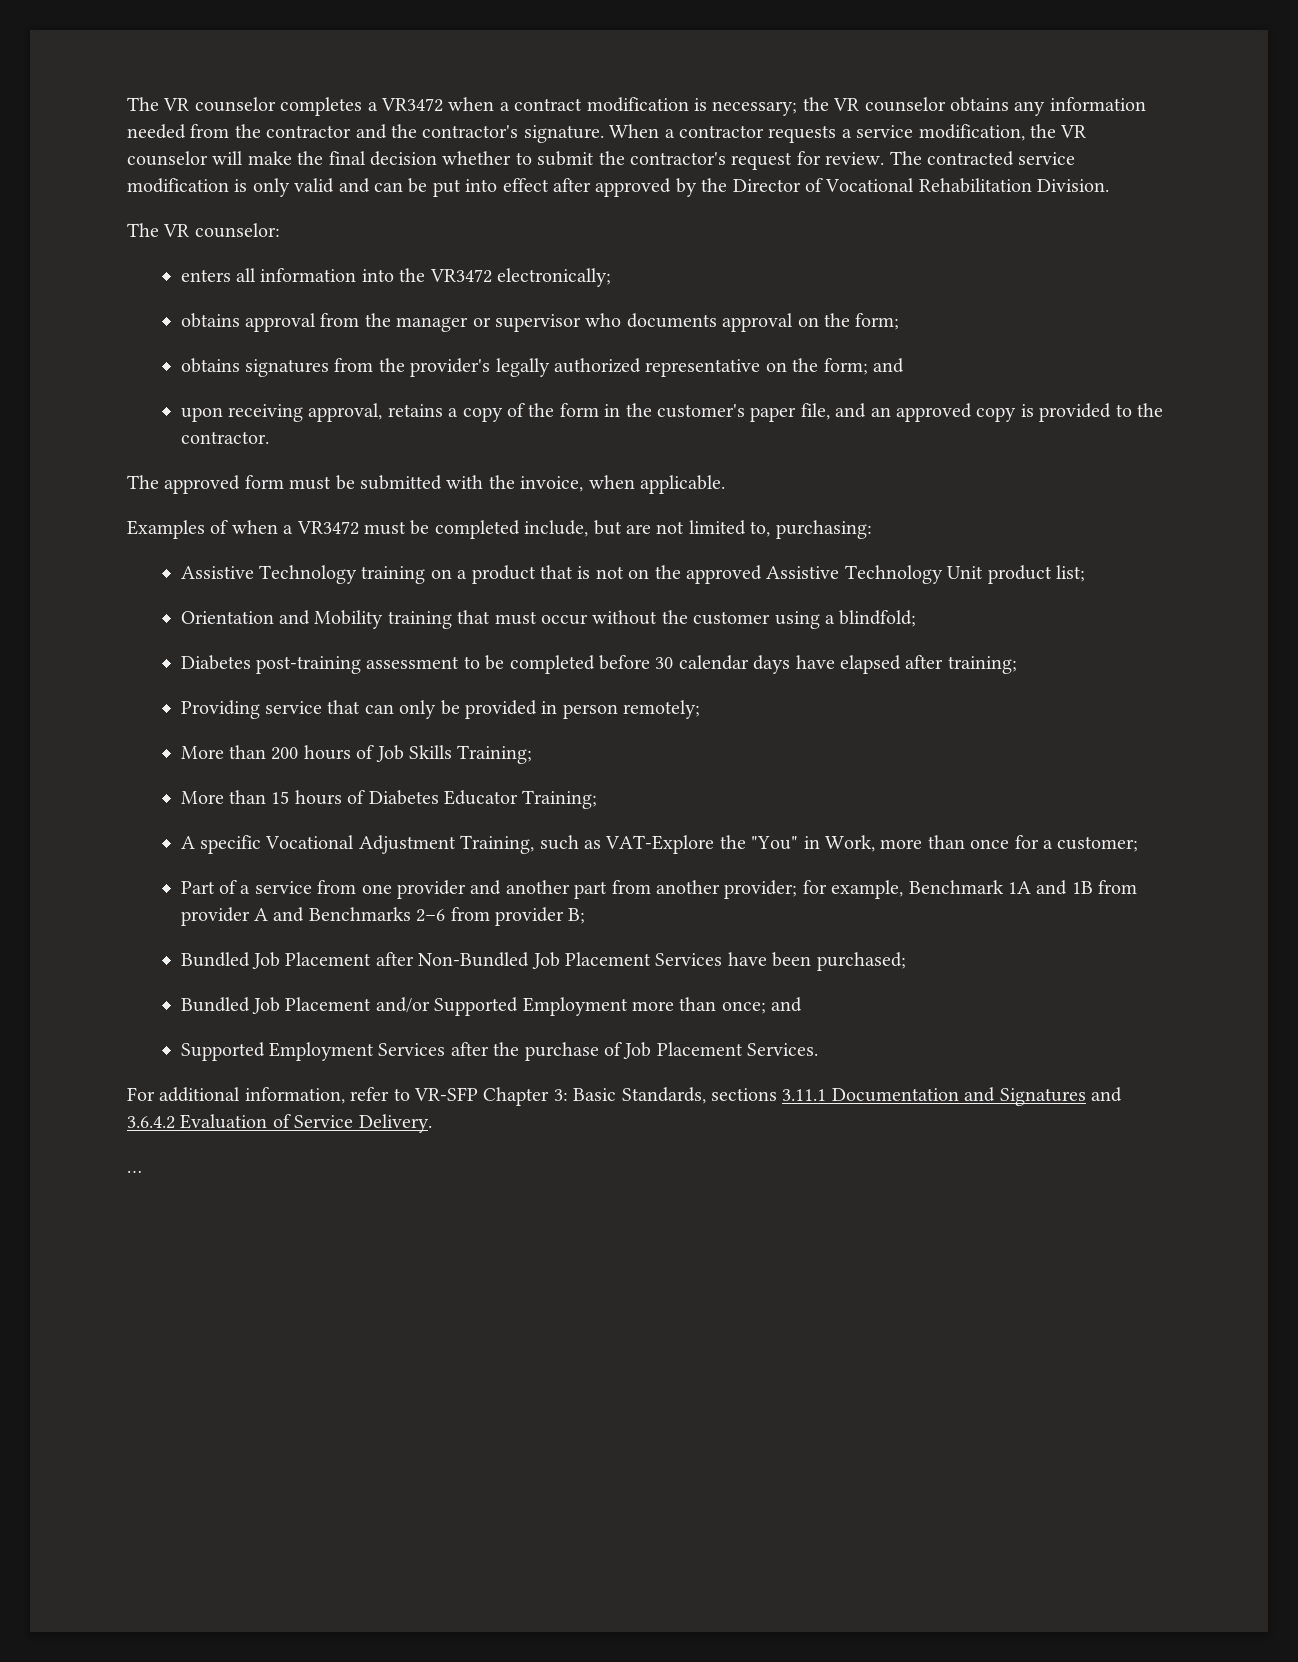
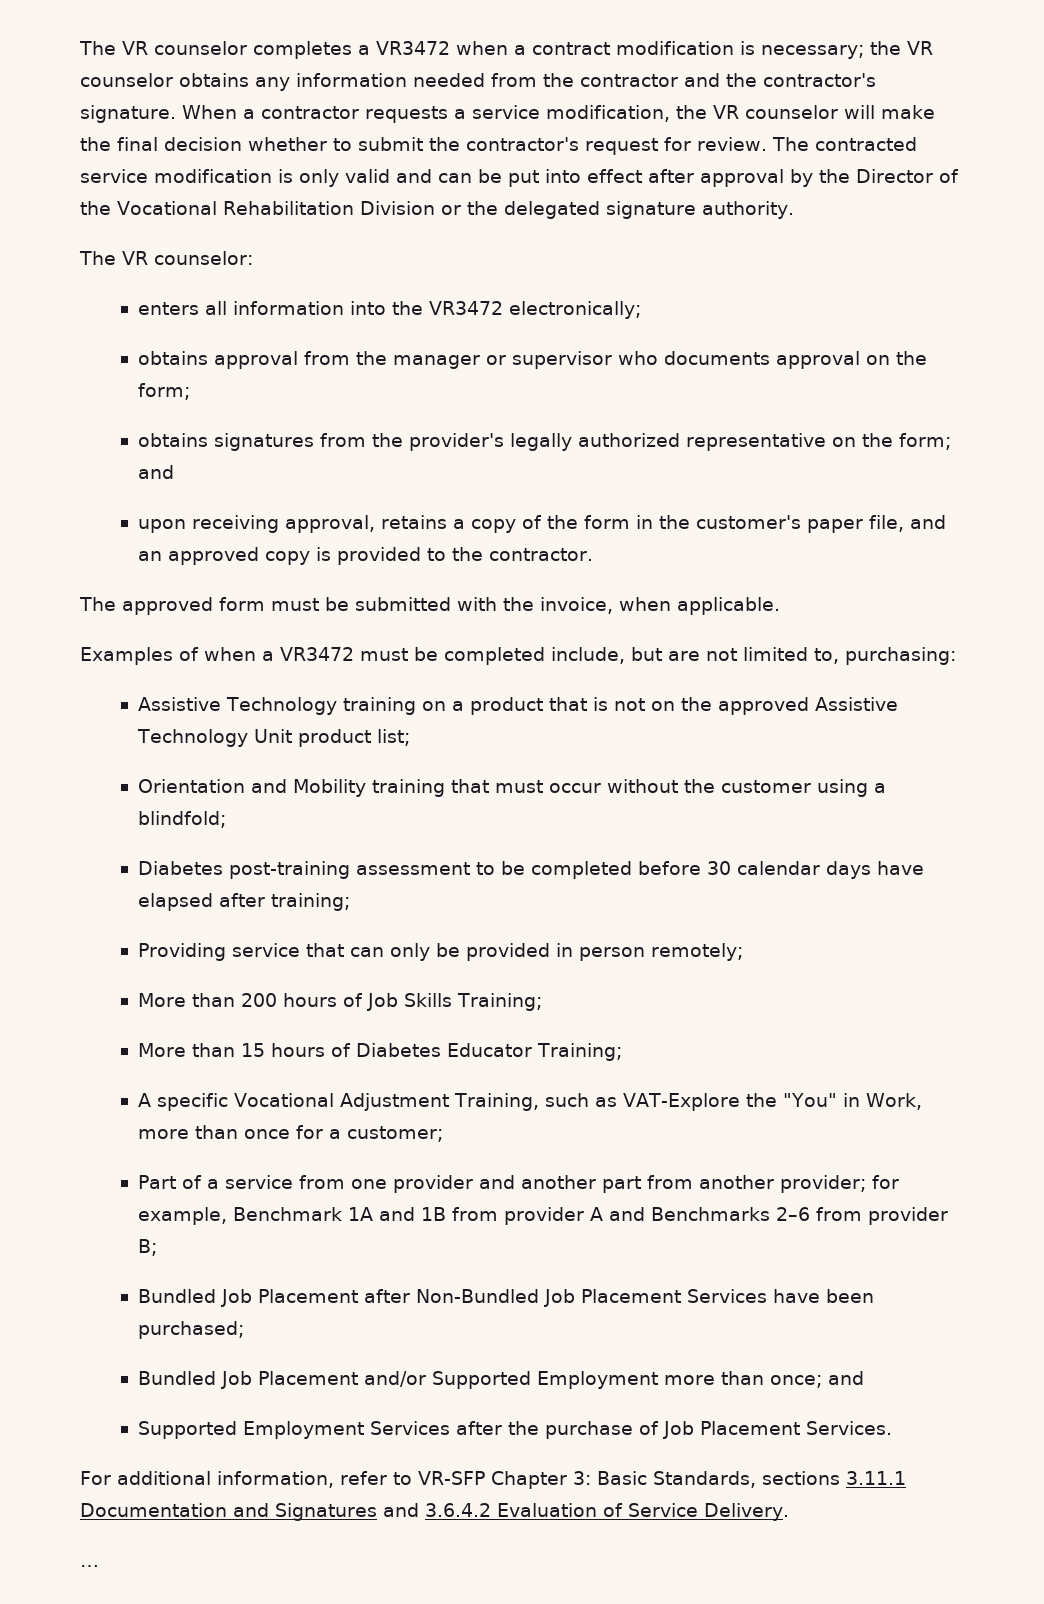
- The contracted service modification is only valid and can be put into effect after approved by the Director of Vocational Rehabilitation Division.
+ The contracted service modification is only valid and can be put into effect after approval by the Director of the Vocational Rehabilitation Division or the delegated signature authority.

